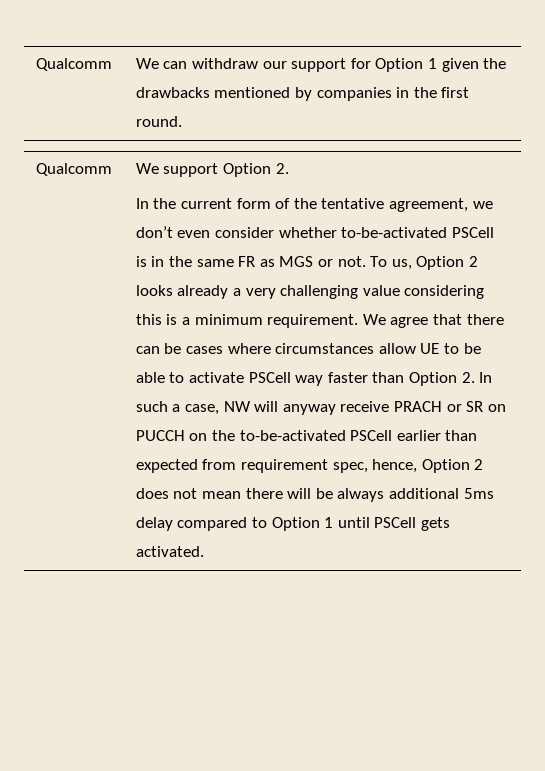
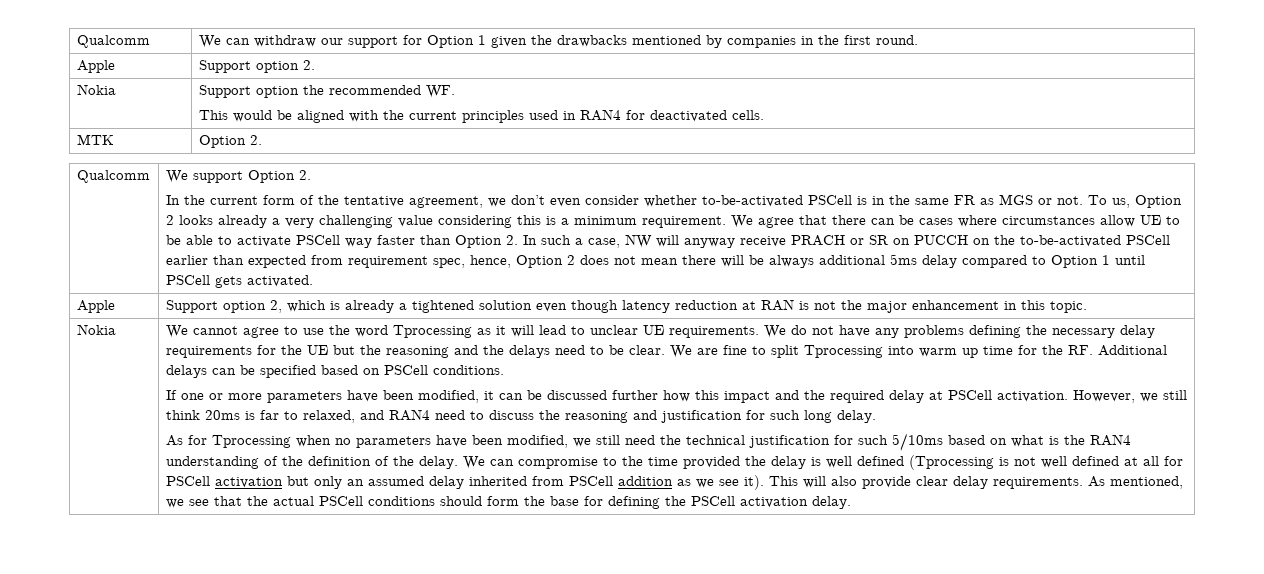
+ Apple | Support option 2.
+ Nokia | Support option the recommended WF.
+ This would be aligned with the current principles used in RAN4 for deactivated cells.
+ MTK | Option 2.
+ Apple | Support option 2, which is already a tightened solution even though latency reduction at RAN is not the major enhancement in this topic.
+ Nokia | We cannot agree to use the word Tprocessing as it will lead to unclear UE requirements. We do not have any problems defining the necessary delay requirements for the UE but the reasoning and the delays need to be clear. We are fine to split Tprocessing into warm up time for the RF. Additional delays can be specified based on PSCell conditions.
+ If one or more parameters have been modified, it can be discussed further how this impact and the required delay at PSCell activation. However, we still think 20ms is far to relaxed, and RAN4 need to discuss the reasoning and justification for such long delay.
+ As for Tprocessing when no parameters have been modified, we still need the technical justification for such 5/10ms based on what is the RAN4 understanding of the definition of the delay. We can compromise to the time provided the delay is well defined (Tprocessing is not well defined at all for PSCell activation but only an assumed delay inherited from PSCell addition as we see it). This will also provide clear delay requirements. As mentioned, we see that the actual PSCell conditions should form the base for defining the PSCell activation delay.

